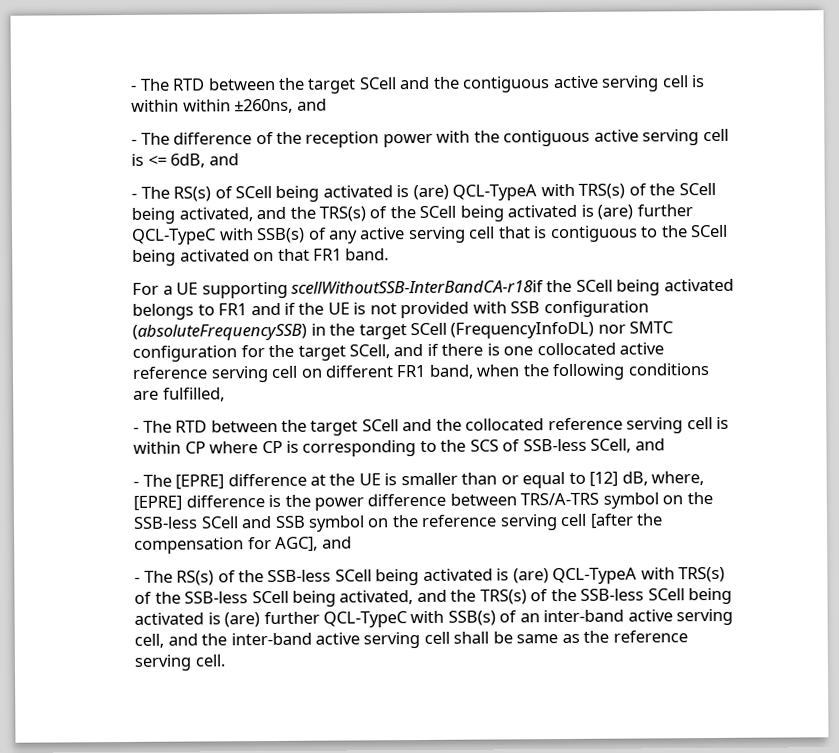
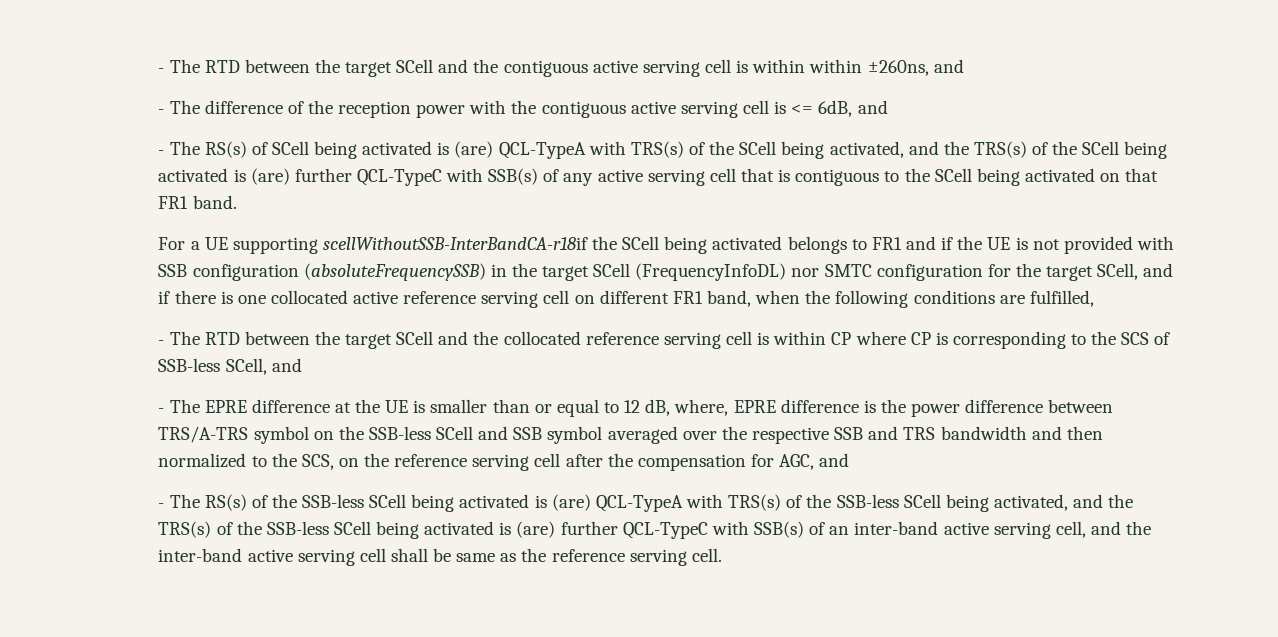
- - The [EPRE] difference at the UE is smaller than or equal to [12] dB, where, [EPRE] difference is the power difference between TRS/A-TRS symbol on the SSB-less SCell and SSB symbol on the reference serving cell [after the compensation for AGC], and
+ - The EPRE difference at the UE is smaller than or equal to 12 dB, where, EPRE difference is the power difference between TRS/A-TRS symbol on the SSB-less SCell and SSB symbol averaged over the respective SSB and TRS bandwidth and then normalized to the SCS, on the reference serving cell after the compensation for AGC, and

